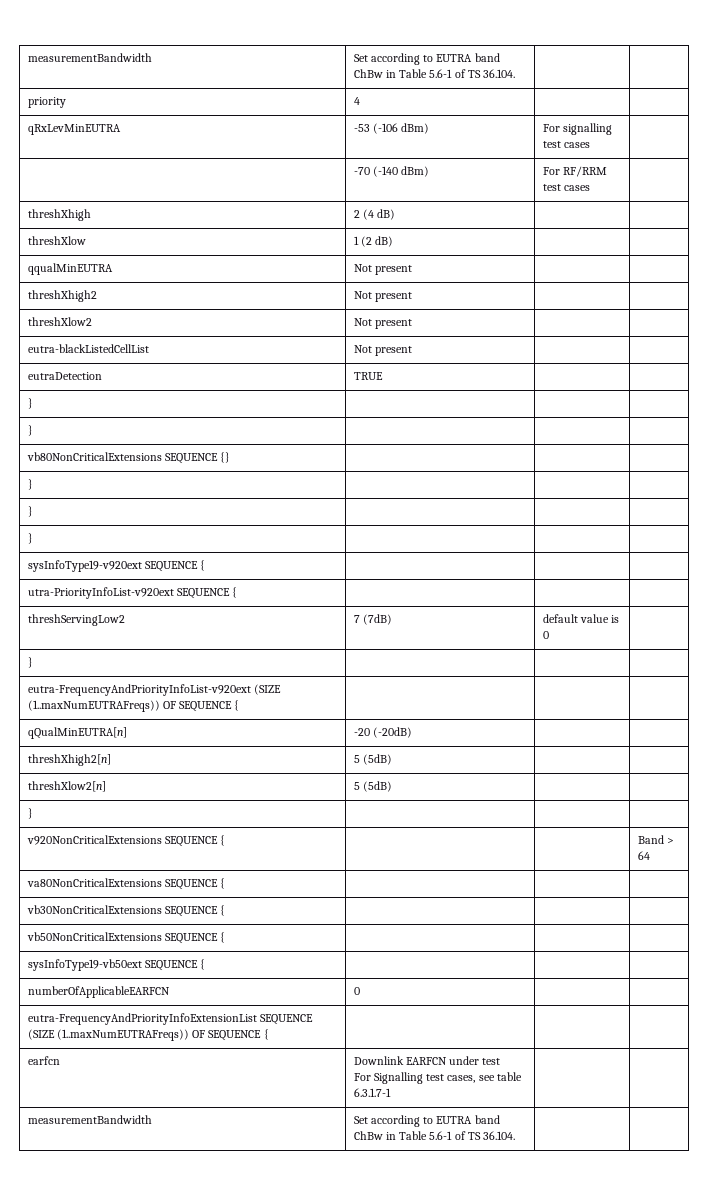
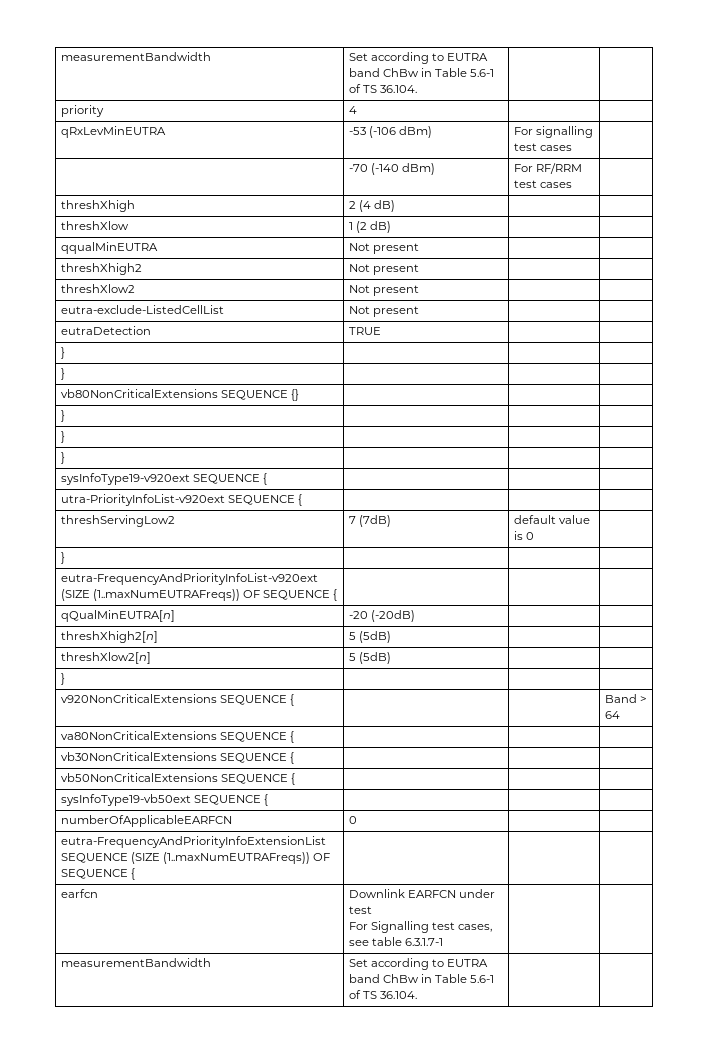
- eutra-blackListedCellList | Not present | |
+ eutra-exclude-ListedCellList | Not present | |

